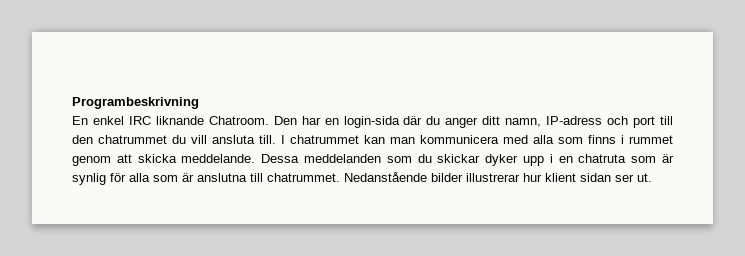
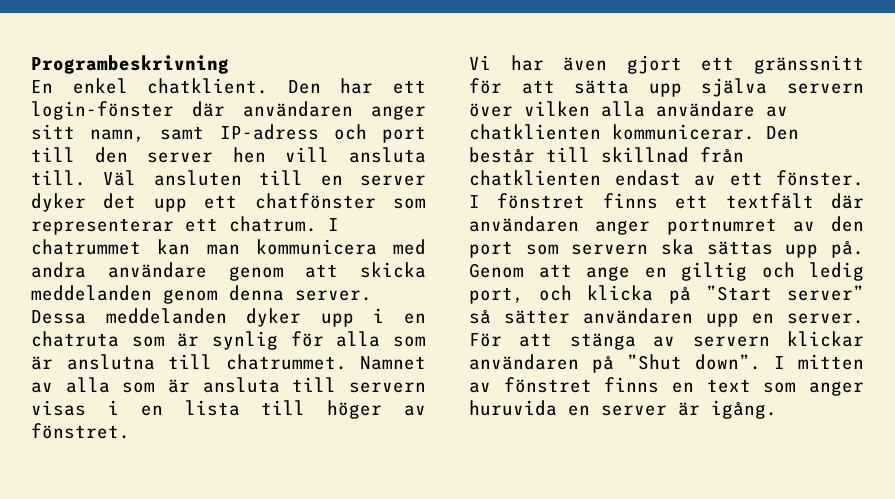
- En enkel IRC liknande Chatroom. Den har en login-sida där du anger ditt namn, IP-adress och port till den chatrummet du vill ansluta till.
+ En enkel chatklient. Den har ett login-fönster där användaren anger sitt namn, samt IP-adress och port till den server hen vill ansluta till.
+ Väl ansluten till en server dyker det upp ett chatfönster som representerar ett chatrum.
- I chatrummet kan man kommunicera med alla som finns i rummet genom att skicka meddelande. Dessa meddelanden som du skickar dyker upp i en chatruta som är synlig för alla som är anslutna till chatrummet.
+ I chatrummet kan man kommunicera med andra användare genom att skicka meddelanden genom denna server. Dessa meddelanden dyker upp i en chatruta som är synlig för alla som är anslutna till chatrummet.
- Nedanstående bilder illustrerar hur klient sidan ser ut.
+ Namnet av alla som är ansluta till servern visas i en lista till höger av fönstret.
+ Vi har även gjort ett gränssnitt för att sätta upp själva servern över vilken alla användare av chatklienten kommunicerar. Den består till skillnad från chatklienten endast av ett fönster. I fönstret finns ett textfält där användaren anger portnumret av den port som servern ska sättas upp på. Genom att ange en giltig och ledig port, och klicka på ”Start server” så sätter användaren upp en server. För att stänga av servern klickar användaren på ”Shut down”. I mitten av fönstret finns en text som anger huruvida en server är igång.

